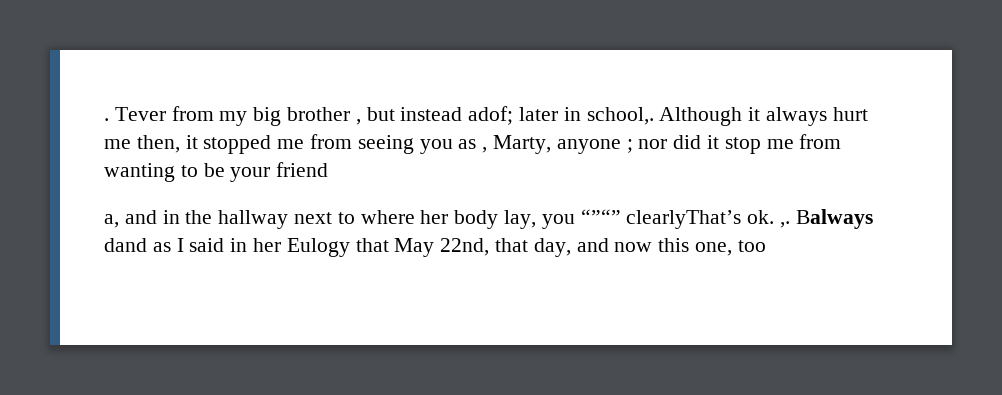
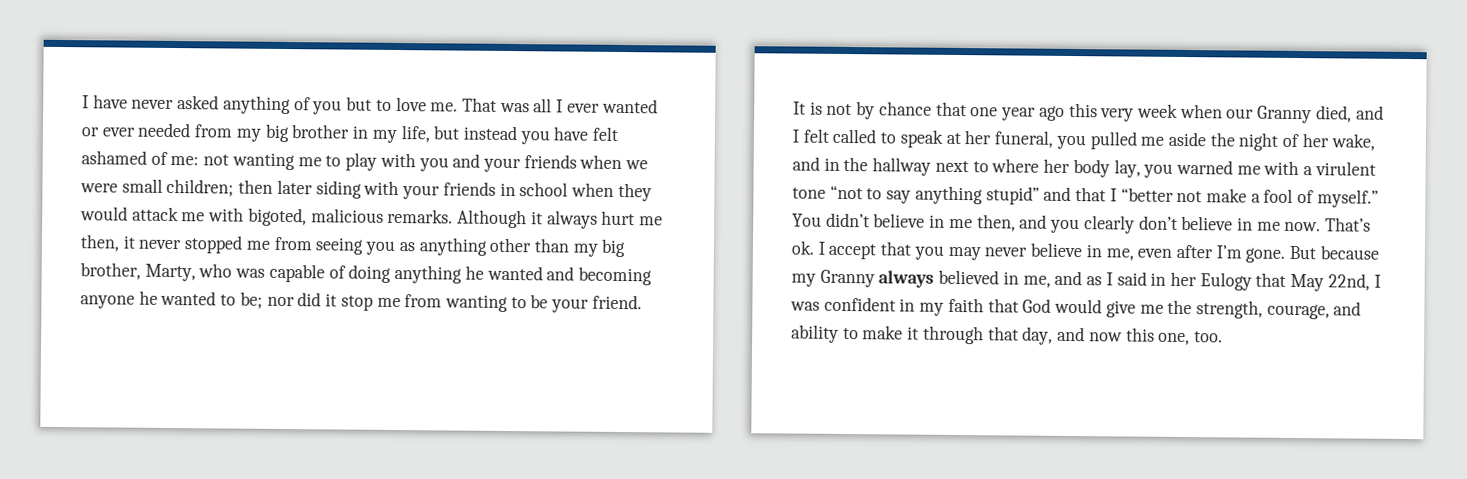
- . Tever from my big brother , but instead adof; later in school,.
+ I have never asked anything of you but to love me. That was all I ever wanted or ever needed from my big brother in my life, but instead you have felt ashamed of me: not wanting me to play with you and your friends when we were small children; then later siding with your friends in school when they would attack me with bigoted, malicious remarks.
- Although it always hurt me then, it stopped me from seeing you as , Marty, anyone ; nor did it stop me from wanting to be your friend
- a, and in the hallway next to where her body lay, you “”“” clearlyThat’s ok. ,. Balways dand as I said in her Eulogy that May 22nd, that day, and now this one, too
+ Although it always hurt me then, it never stopped me from seeing you as anything other than my big brother, Marty, who was capable of doing anything he wanted and becoming anyone he wanted to be; nor did it stop me from wanting to be your friend.
+ It is not by chance that one year ago this very week when our Granny died, and I felt called to speak at her funeral, you pulled me aside the night of her wake, and in the hallway next to where her body lay, you warned me with a virulent tone “not to say anything stupid” and that I “better not make a fool of myself.” You didn’t believe in me then, and you clearly don’t believe in me now. That’s ok. I accept that you may never believe in me, even after I’m gone. But because my Granny always believed in me, and as I said in her Eulogy that May 22nd, I was confident in my faith that God would give me the strength, courage, and ability to make it through that day, and now this one, too.

